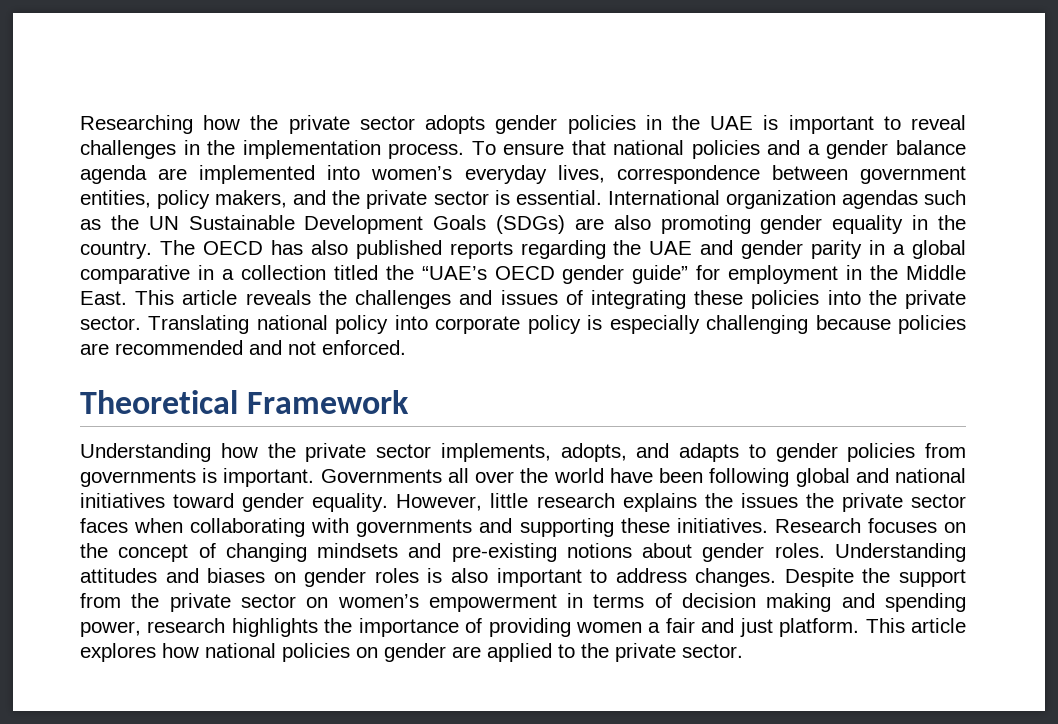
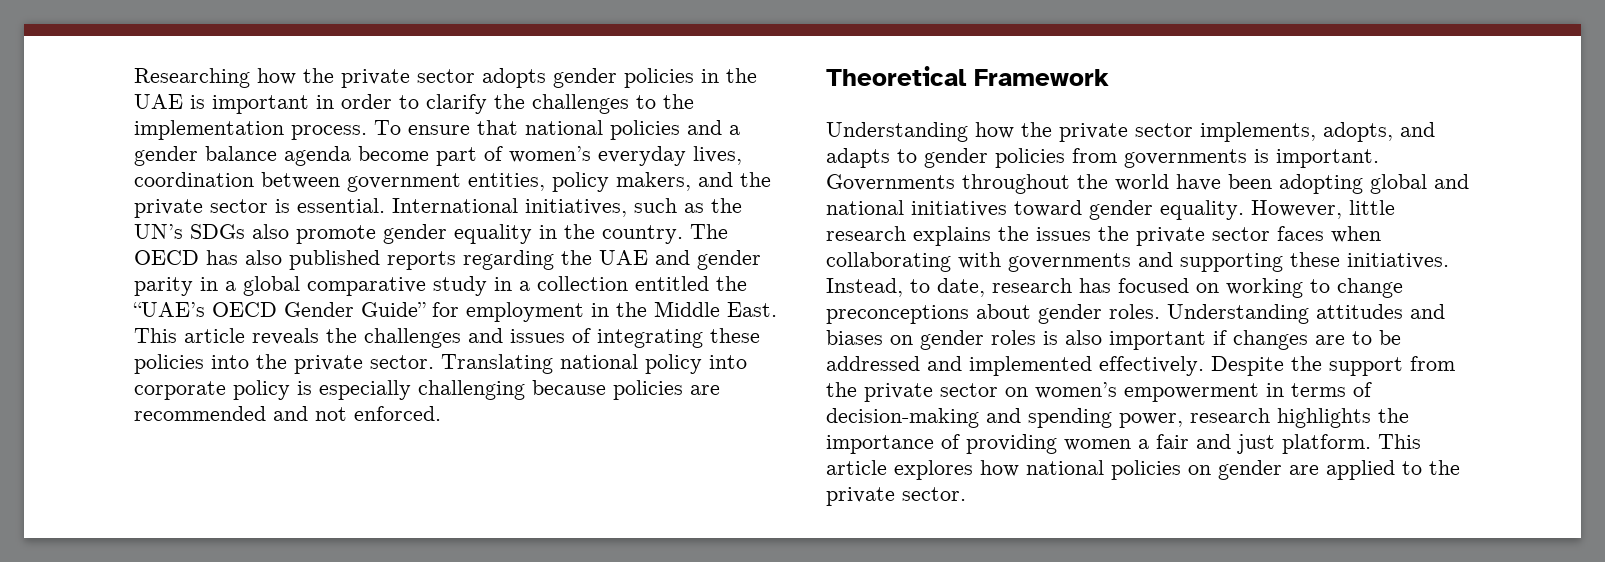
- Researching how the private sector adopts gender policies in the UAE is important to reveal challenges in the implementation process.
+ Researching how the private sector adopts gender policies in the UAE is important in order to clarify the challenges to the implementation process.
- To ensure that national policies and a gender balance agenda are implemented into women’s everyday lives, correspondence between government entities, policy makers, and the private sector is essential.
+ To ensure that national policies and a gender balance agenda become part of women’s everyday lives, coordination between government entities, policy makers, and the private sector is essential.
- International organization agendas such as the UN Sustainable Development Goals (SDGs) are also promoting gender equality in the country.
+ International initiatives, such as the UN’s SDGs also promote gender equality in the country.
- The OECD has also published reports regarding the UAE and gender parity in a global comparative in a collection titled the “UAE’s OECD gender guide” for employment in the Middle East.
+ The OECD has also published reports regarding the UAE and gender parity in a global comparative study in a collection entitled the “UAE’s OECD Gender Guide” for employment in the Middle East.
- Governments all over the world have been following global and national initiatives toward gender equality.
+ Governments throughout the world have been adopting global and national initiatives toward gender equality.
- Research focuses on the concept of changing mindsets and pre-existing notions about gender roles.
+ Instead, to date, research has focused on working to change preconceptions about gender roles.
- Understanding attitudes and biases on gender roles is also important to address changes.
+ Understanding attitudes and biases on gender roles is also important if changes are to be addressed and implemented effectively.
- Despite the support from the private sector on women’s empowerment in terms of decision making and spending power, research highlights the importance of providing women a fair and just platform.
+ Despite the support from the private sector on women’s empowerment in terms of decision-making and spending power, research highlights the importance of providing women a fair and just platform.

